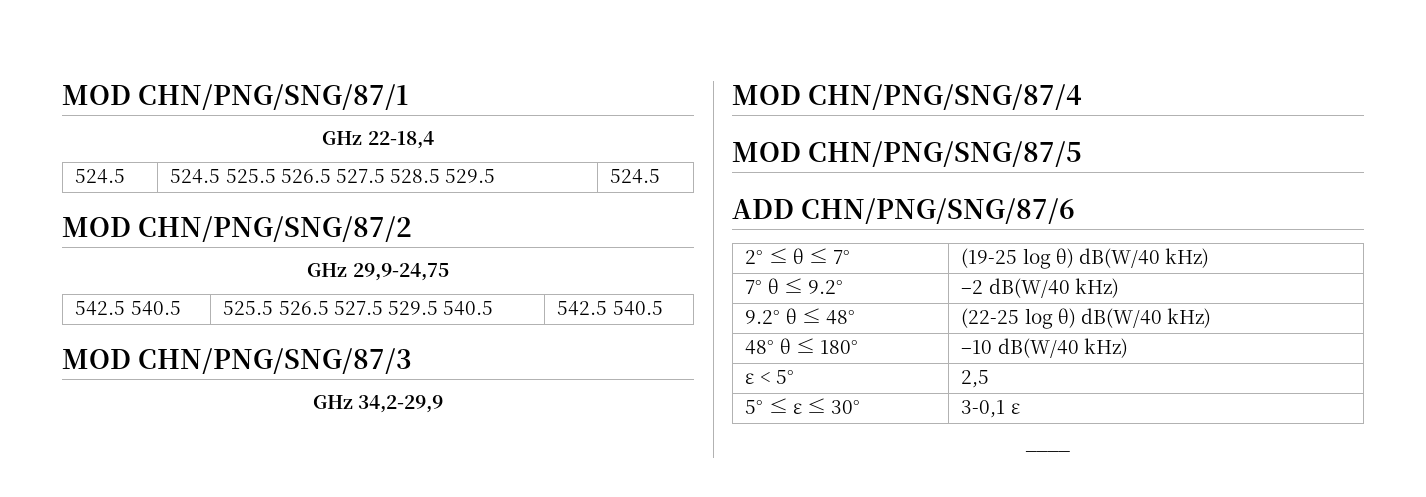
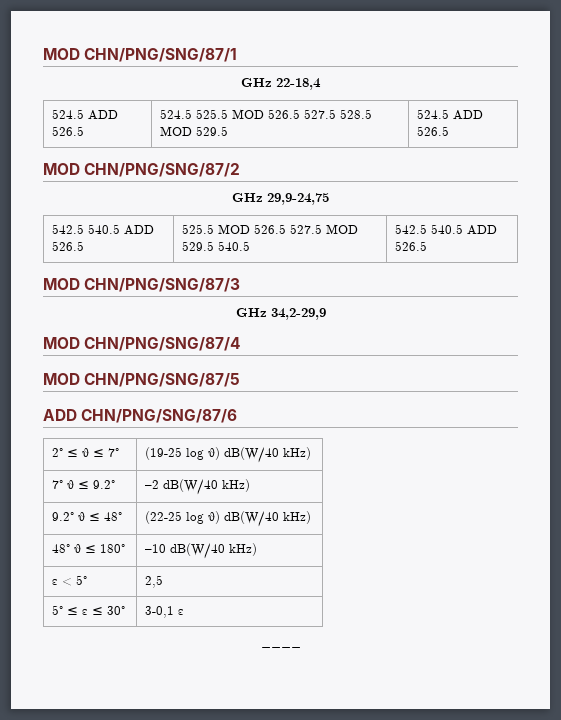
- 524.5 | 524.5 525.5 526.5 527.5 528.5 529.5 | 524.5
+ 524.5 ADD 526.5 | 524.5 525.5 MOD 526.5 527.5 528.5 MOD 529.5 | 524.5 ADD 526.5
- 542.5 540.5 | 525.5 526.5 527.5 529.5 540.5 | 542.5 540.5
+ 542.5 540.5 ADD 526.5 | 525.5 MOD 526.5 527.5 MOD 529.5 540.5 | 542.5 540.5 ADD 526.5

